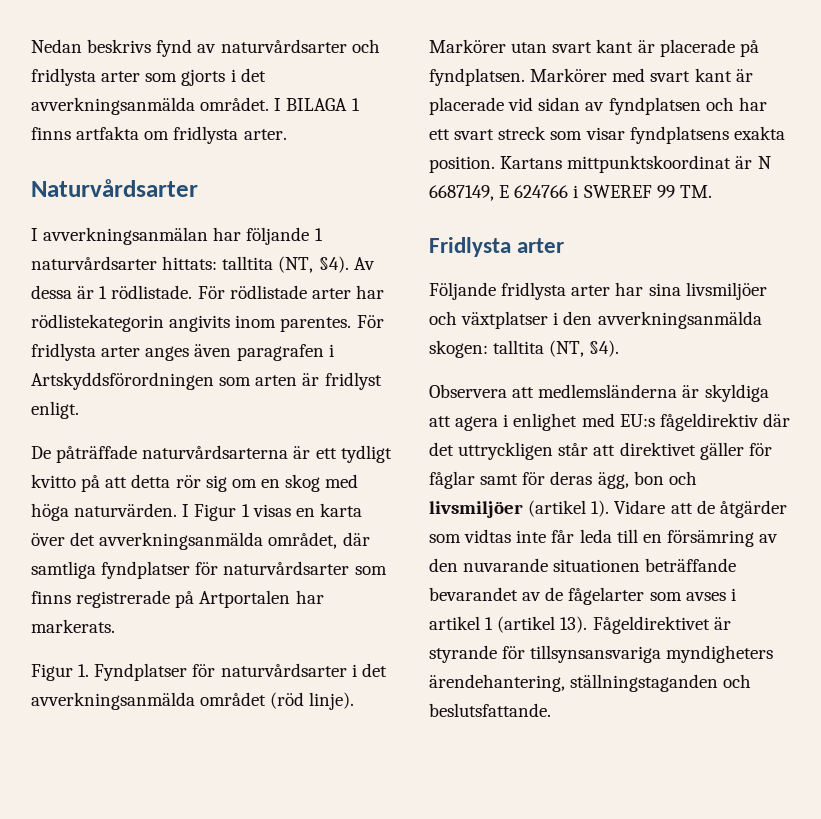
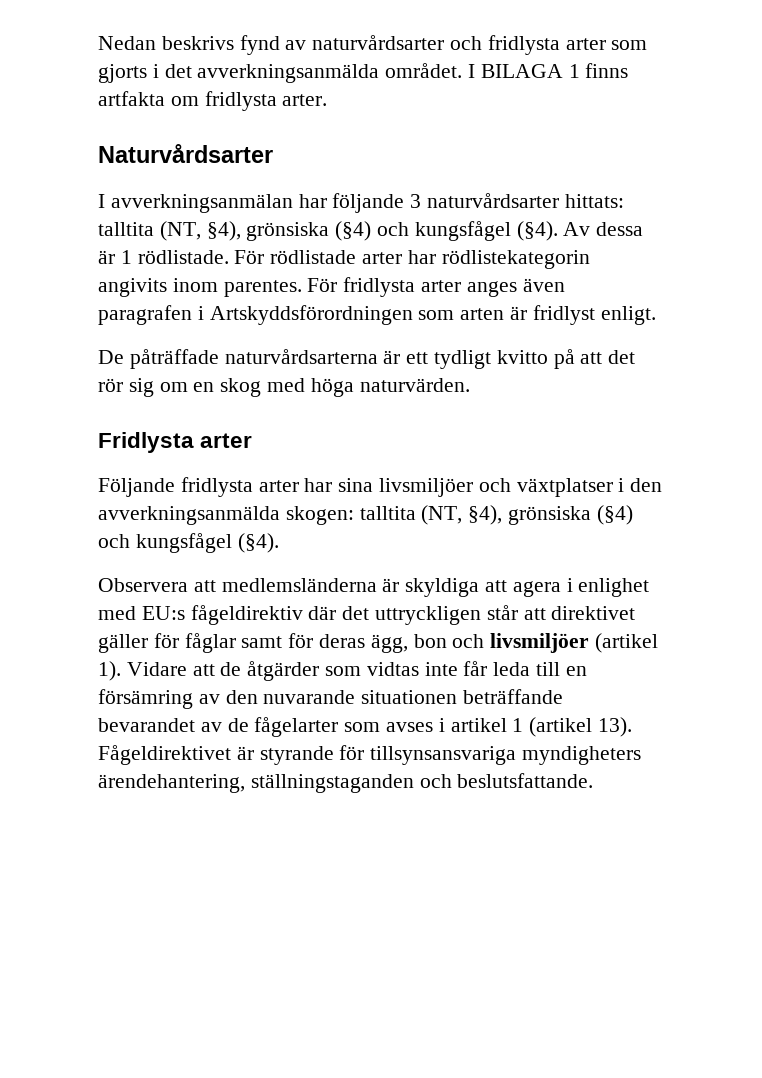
- I avverkningsanmälan har följande 1 naturvårdsarter hittats: talltita (NT, §4).
+ I avverkningsanmälan har följande 3 naturvårdsarter hittats: talltita (NT, §4), grönsiska (§4) och kungsfågel (§4).
- De påträffade naturvårdsarterna är ett tydligt kvitto på att detta rör sig om en skog med höga naturvärden. I Figur 1 visas en karta över det avverkningsanmälda området, där samtliga fyndplatser för naturvårdsarter som finns registrerade på Artportalen har markerats.
- Figur 1. Fyndplatser för naturvårdsarter i det avverkningsanmälda området (röd linje). Markörer utan svart kant är placerade på fyndplatsen. Markörer med svart kant är placerade vid sidan av fyndplatsen och har ett svart streck som visar fyndplatsens exakta position. Kartans mittpunktskoordinat är N 6687149, E 624766 i SWEREF 99 TM.
+ De påträffade naturvårdsarterna är ett tydligt kvitto på att det rör sig om en skog med höga naturvärden.
- Följande fridlysta arter har sina livsmiljöer och växtplatser i den avverkningsanmälda skogen: talltita (NT, §4).
+ Följande fridlysta arter har sina livsmiljöer och växtplatser i den avverkningsanmälda skogen: talltita (NT, §4), grönsiska (§4) och kungsfågel (§4).

